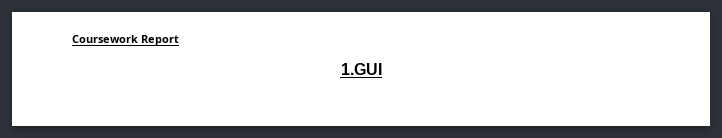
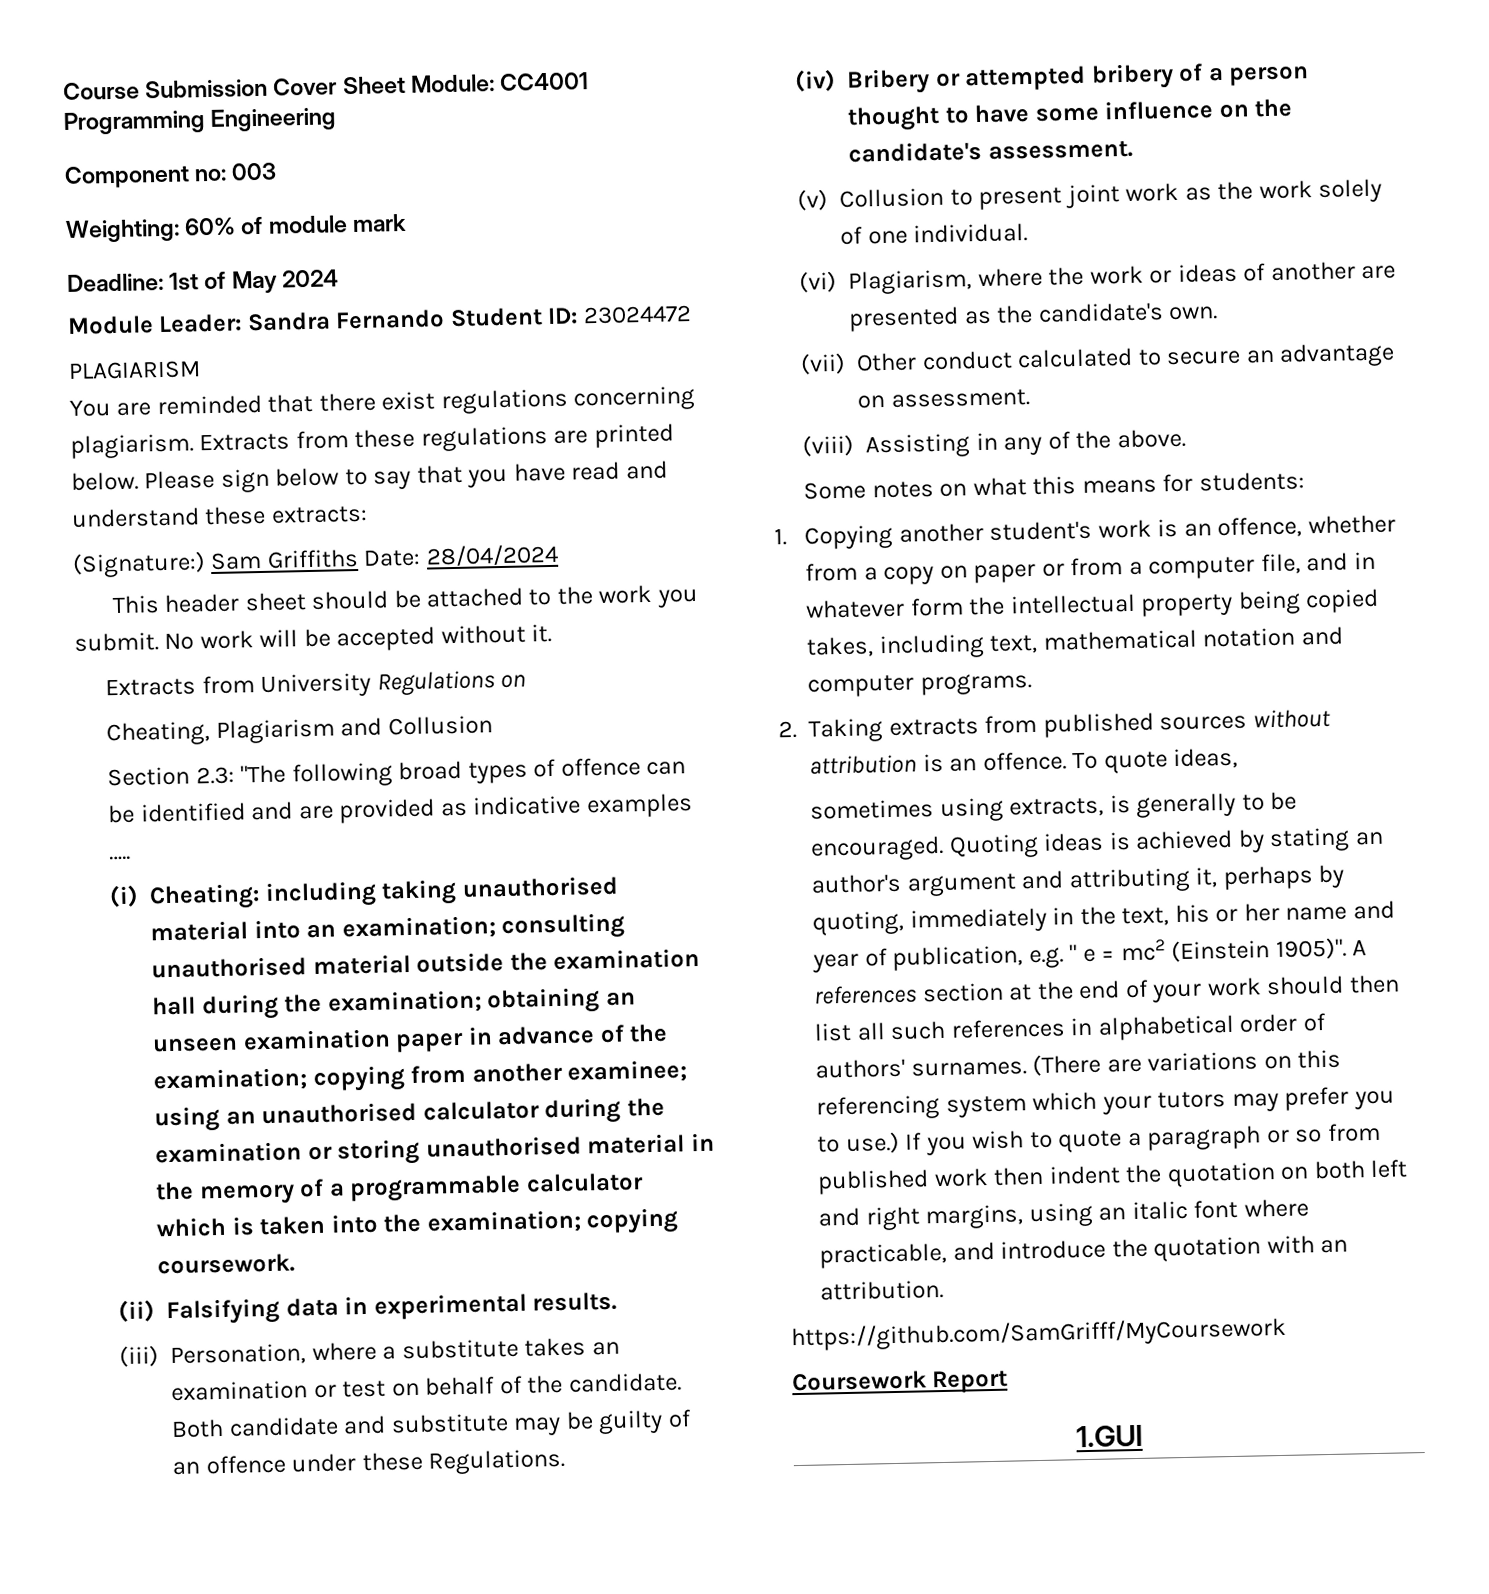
+ Course Submission Cover Sheet Module: CC4001 Programming Engineering
+ Component no: 003
+ Weighting: 60% of module mark
+ Deadline: 1st of May 2024
+ Module Leader: Sandra Fernando Student ID: 23024472
+ PLAGIARISM
+ You are reminded that there exist regulations concerning plagiarism. Extracts from these regulations are printed below. Please sign below to say that you have read and understand these extracts:
+ (Signature:) Sam Griffiths Date: 28/04/2024
+ This header sheet should be attached to the work you submit. No work will be accepted without it.
+ Extracts from University Regulations on
+ Cheating, Plagiarism and Collusion
+ Section 2.3: "The following broad types of offence can be identified and are provided as indicative examples …..
+ (i) Cheating: including taking unauthorised material into an examination; consulting unauthorised material outside the examination hall during the examination; obtaining an unseen examination paper in advance of the examination; copying from another examinee; using an unauthorised calculator during the examination or storing unauthorised material in the memory of a programmable calculator which is taken into the examination; copying coursework.
+ (ii) Falsifying data in experimental results.
+ (iii) Personation, where a substitute takes an examination or test on behalf of the candidate. Both candidate and substitute may be guilty of an offence under these Regulations.
+ (iv) Bribery or attempted bribery of a person thought to have some influence on the candidate's assessment.
+ (v) Collusion to present joint work as the work solely of one individual.
+ (vi) Plagiarism, where the work or ideas of another are presented as the candidate's own.
+ (vii) Other conduct calculated to secure an advantage on assessment.
+ (viii) Assisting in any of the above.
+ Some notes on what this means for students:
+ 1. Copying another student's work is an offence, whether from a copy on paper or from a computer file, and in whatever form the intellectual property being copied takes, including text, mathematical notation and computer programs.
+ 2. Taking extracts from published sources without attribution is an offence. To quote ideas,
+ sometimes using extracts, is generally to be encouraged. Quoting ideas is achieved by stating an author's argument and attributing it, perhaps by quoting, immediately in the text, his or her name and year of publication, e.g. " e = mc2 (Einstein 1905)". A references section at the end of your work should then list all such references in alphabetical order of authors' surnames. (There are variations on this referencing system which your tutors may prefer you to use.) If you wish to quote a paragraph or so from published work then indent the quotation on both left and right margins, using an italic font where practicable, and introduce the quotation with an attribution.
+ https://github.com/SamGrifff/MyCoursework

